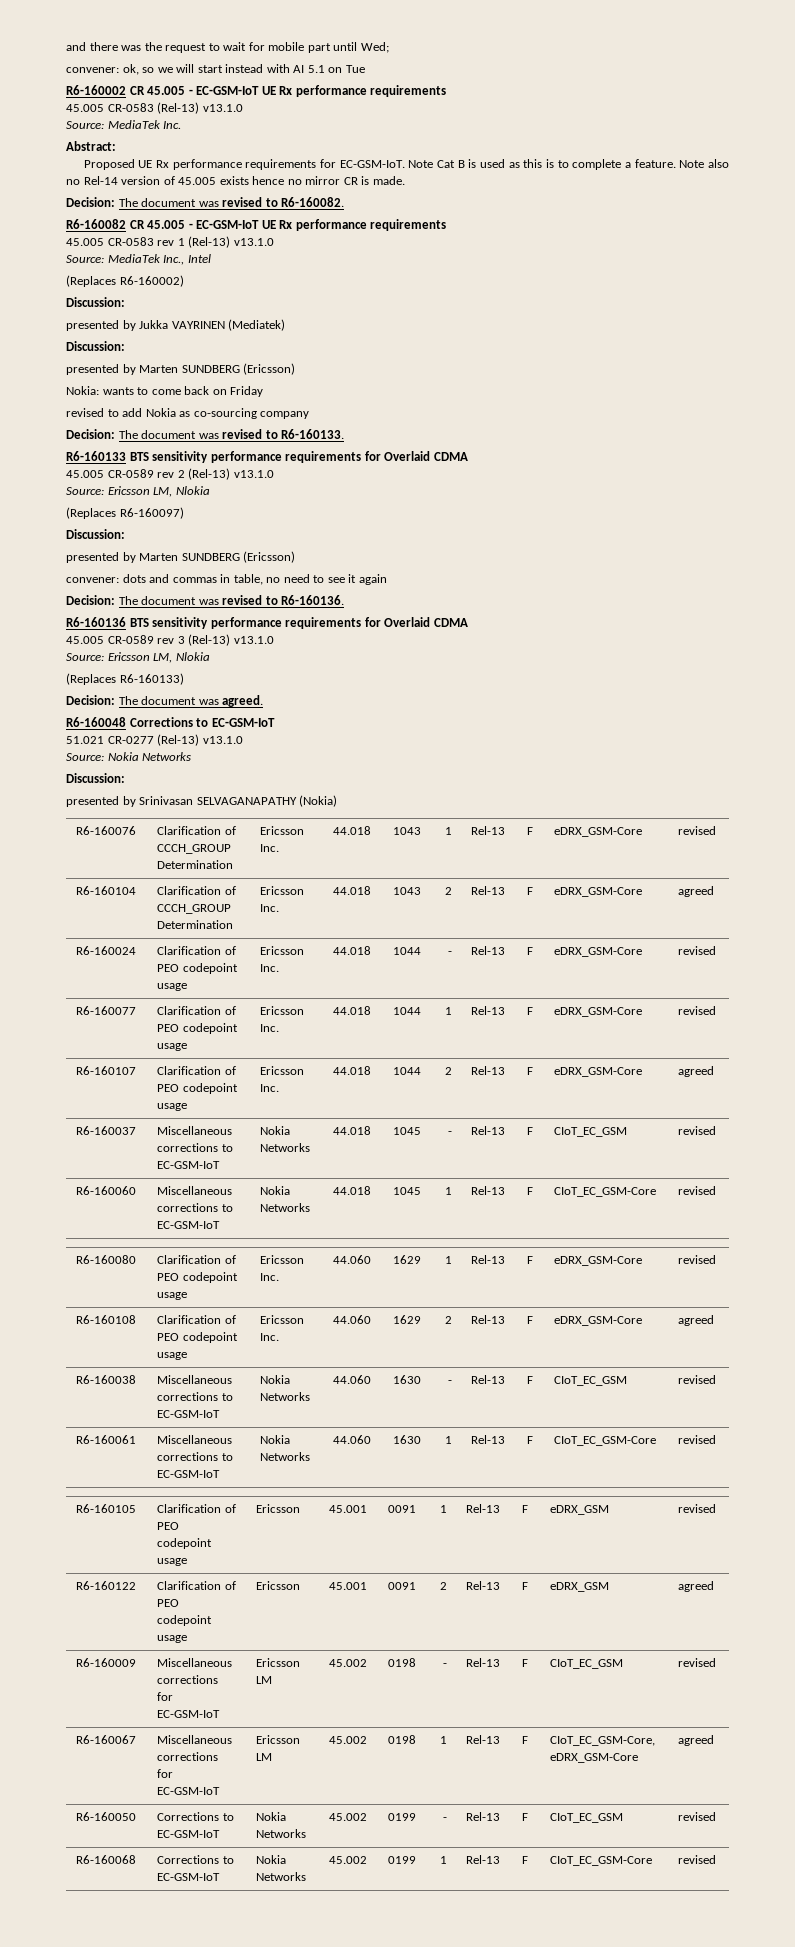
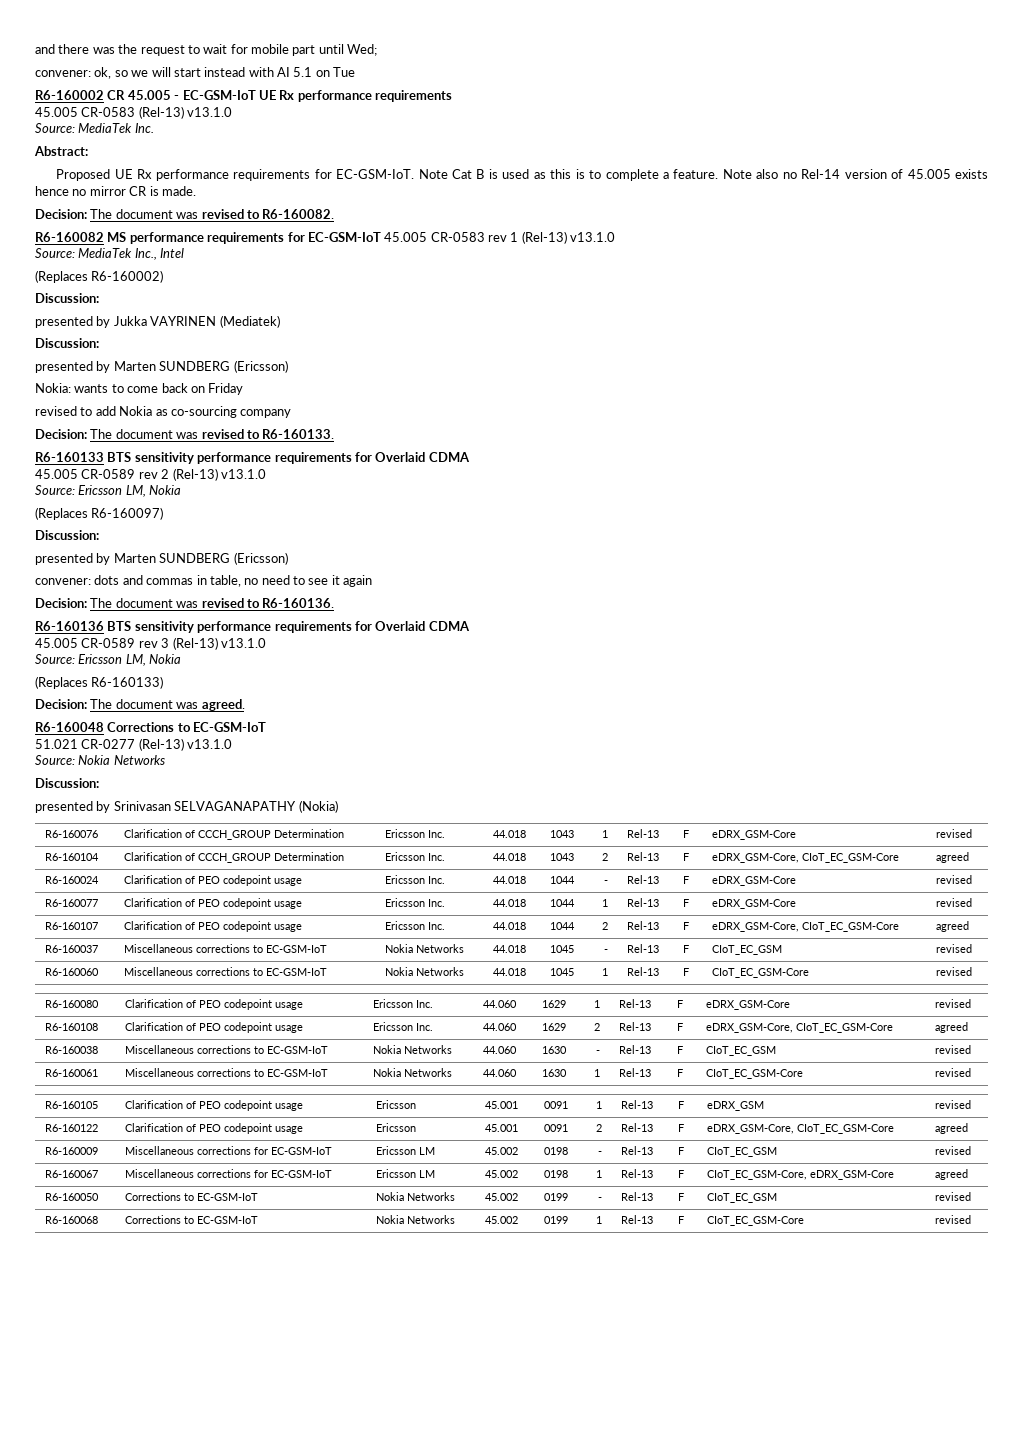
- R6-160082 CR 45.005 - EC-GSM-IoT UE Rx performance requirements
- 45.005 CR-0583 rev 1 (Rel-13) v13.1.0
+ R6-160082 MS performance requirements for EC-GSM-IoT 45.005 CR-0583 rev 1 (Rel-13) v13.1.0
  45.005 CR-0589 rev 2 (Rel-13) v13.1.0
- Source: Ericsson LM, Nlokia
+ Source: Ericsson LM, Nokia
  45.005 CR-0589 rev 3 (Rel-13) v13.1.0
- Source: Ericsson LM, Nlokia
+ Source: Ericsson LM, Nokia
- R6-160104 | Clarification of CCCH_GROUP Determination | Ericsson Inc. | 44.018 | 1043 | 2 | Rel-13 | F | eDRX_GSM-Core | agreed
+ R6-160104 | Clarification of CCCH_GROUP Determination | Ericsson Inc. | 44.018 | 1043 | 2 | Rel-13 | F | eDRX_GSM-Core, CIoT_EC_GSM-Core | agreed
- R6-160107 | Clarification of PEO codepoint usage | Ericsson Inc. | 44.018 | 1044 | 2 | Rel-13 | F | eDRX_GSM-Core | agreed
+ R6-160107 | Clarification of PEO codepoint usage | Ericsson Inc. | 44.018 | 1044 | 2 | Rel-13 | F | eDRX_GSM-Core, CIoT_EC_GSM-Core | agreed
- R6-160108 | Clarification of PEO codepoint usage | Ericsson Inc. | 44.060 | 1629 | 2 | Rel-13 | F | eDRX_GSM-Core | agreed
+ R6-160108 | Clarification of PEO codepoint usage | Ericsson Inc. | 44.060 | 1629 | 2 | Rel-13 | F | eDRX_GSM-Core, CIoT_EC_GSM-Core | agreed
- R6-160122 | Clarification of PEO codepoint usage | Ericsson | 45.001 | 0091 | 2 | Rel-13 | F | eDRX_GSM | agreed
+ R6-160122 | Clarification of PEO codepoint usage | Ericsson | 45.001 | 0091 | 2 | Rel-13 | F | eDRX_GSM-Core, CIoT_EC_GSM-Core | agreed

